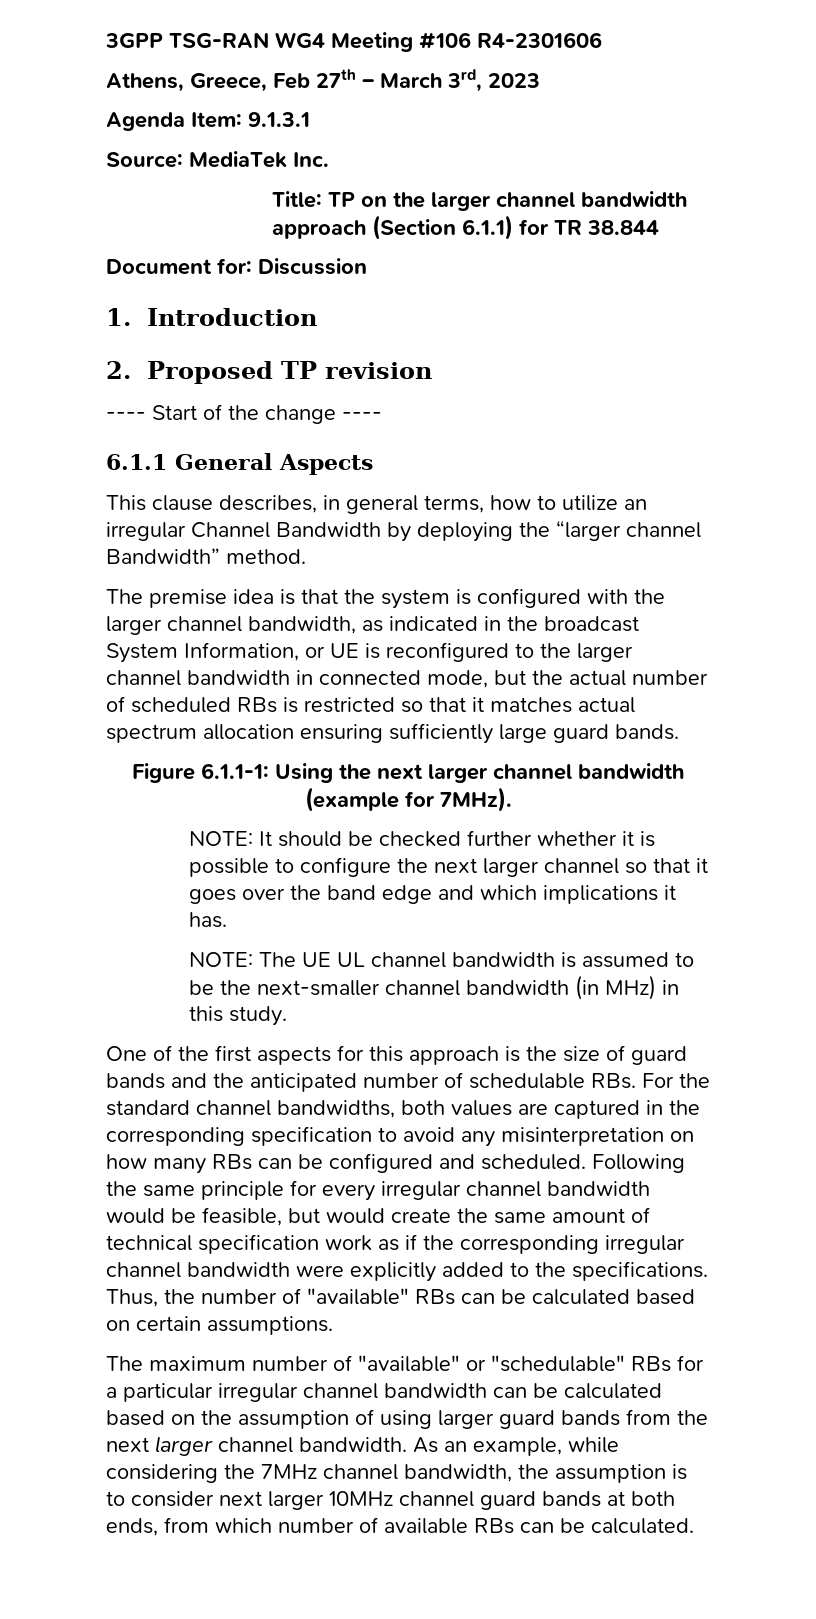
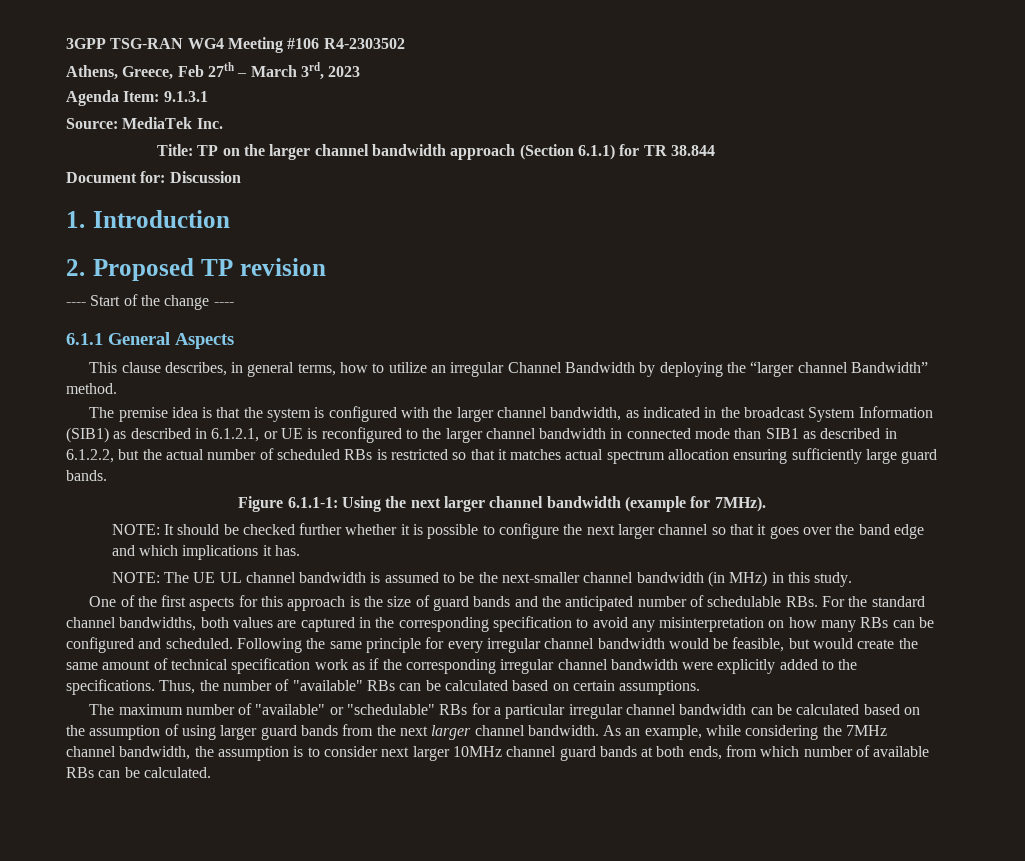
- 3GPP TSG-RAN WG4 Meeting #106 R4-2301606
+ 3GPP TSG-RAN WG4 Meeting #106 R4-2303502
- The premise idea is that the system is configured with the larger channel bandwidth, as indicated in the broadcast System Information, or UE is reconfigured to the larger channel bandwidth in connected mode, but the actual number of scheduled RBs is restricted so that it matches actual spectrum allocation ensuring sufficiently large guard bands.
+ The premise idea is that the system is configured with the larger channel bandwidth, as indicated in the broadcast System Information (SIB1) as described in 6.1.2.1, or UE is reconfigured to the larger channel bandwidth in connected mode than SIB1 as described in 6.1.2.2, but the actual number of scheduled RBs is restricted so that it matches actual spectrum allocation ensuring sufficiently large guard bands.

